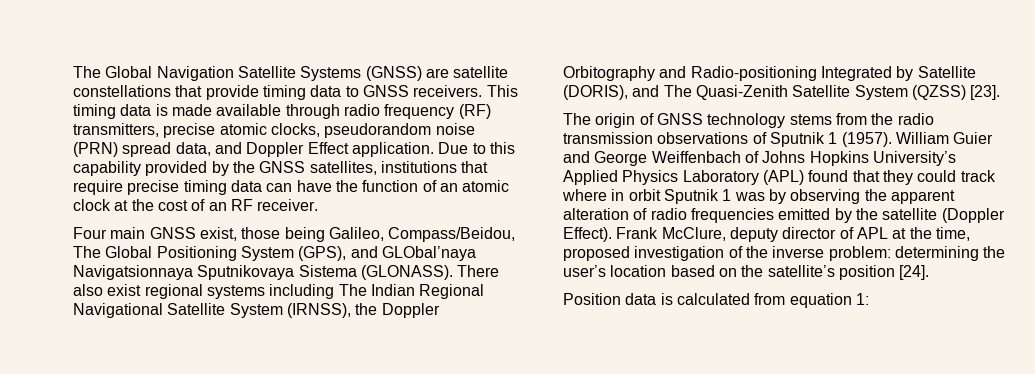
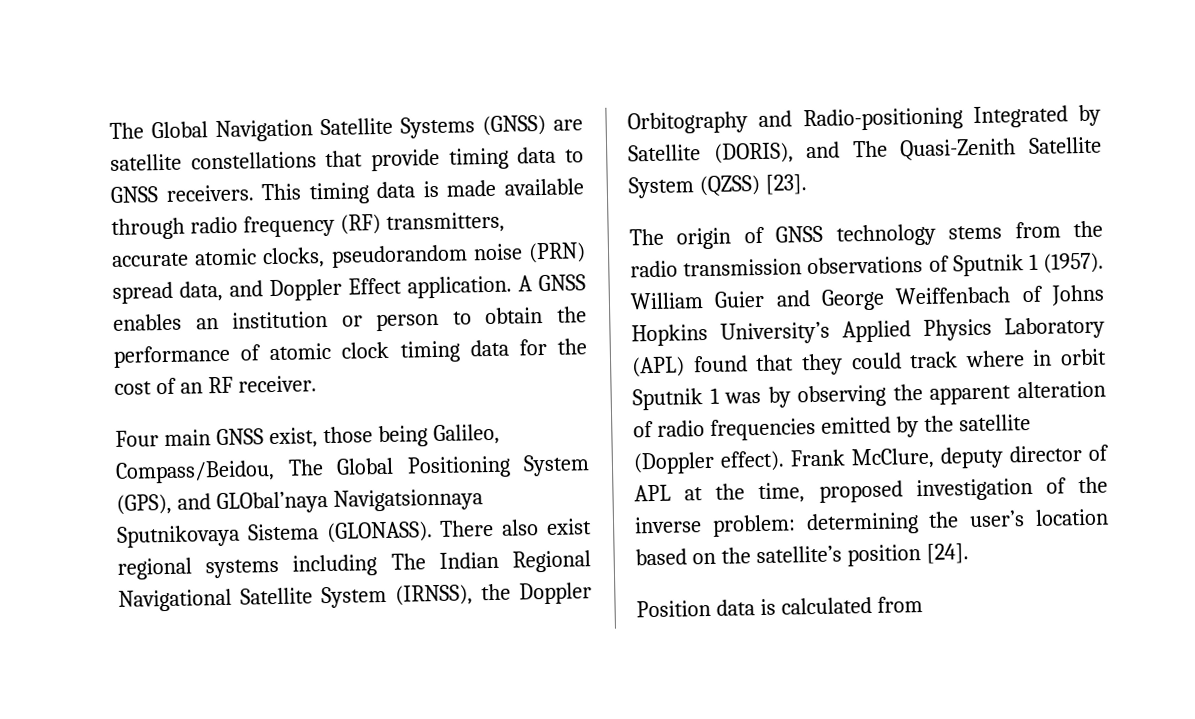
- This timing data is made available through radio frequency (RF) transmitters, precise atomic clocks, pseudorandom noise (PRN) spread data, and Doppler Effect application.
+ This timing data is made available through radio frequency (RF) transmitters, accurate atomic clocks, pseudorandom noise (PRN) spread data, and Doppler Effect application.
- Due to this capability provided by the GNSS satellites, institutions that require precise timing data can have the function of an atomic clock at the cost of an RF receiver.
+ A GNSS enables an institution or person to obtain the performance of atomic clock timing data for the cost of an RF receiver.
- William Guier and George Weiffenbach of Johns Hopkins University’s Applied Physics Laboratory (APL) found that they could track where in orbit Sputnik 1 was by observing the apparent alteration of radio frequencies emitted by the satellite (Doppler Effect).
+ William Guier and George Weiffenbach of Johns Hopkins University’s Applied Physics Laboratory (APL) found that they could track where in orbit Sputnik 1 was by observing the apparent alteration of radio frequencies emitted by the satellite (Doppler effect).
- Position data is calculated from equation 1:
+ Position data is calculated from

